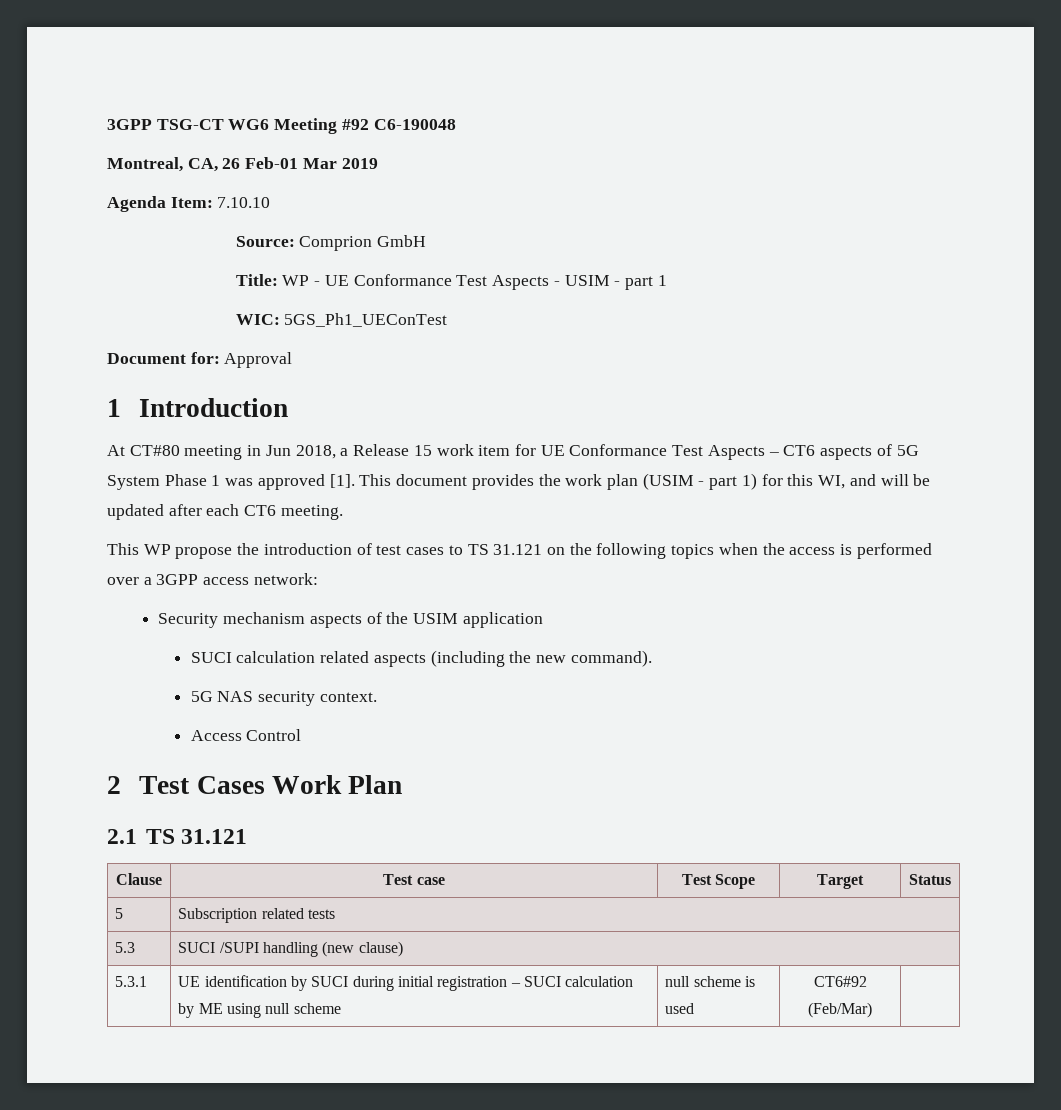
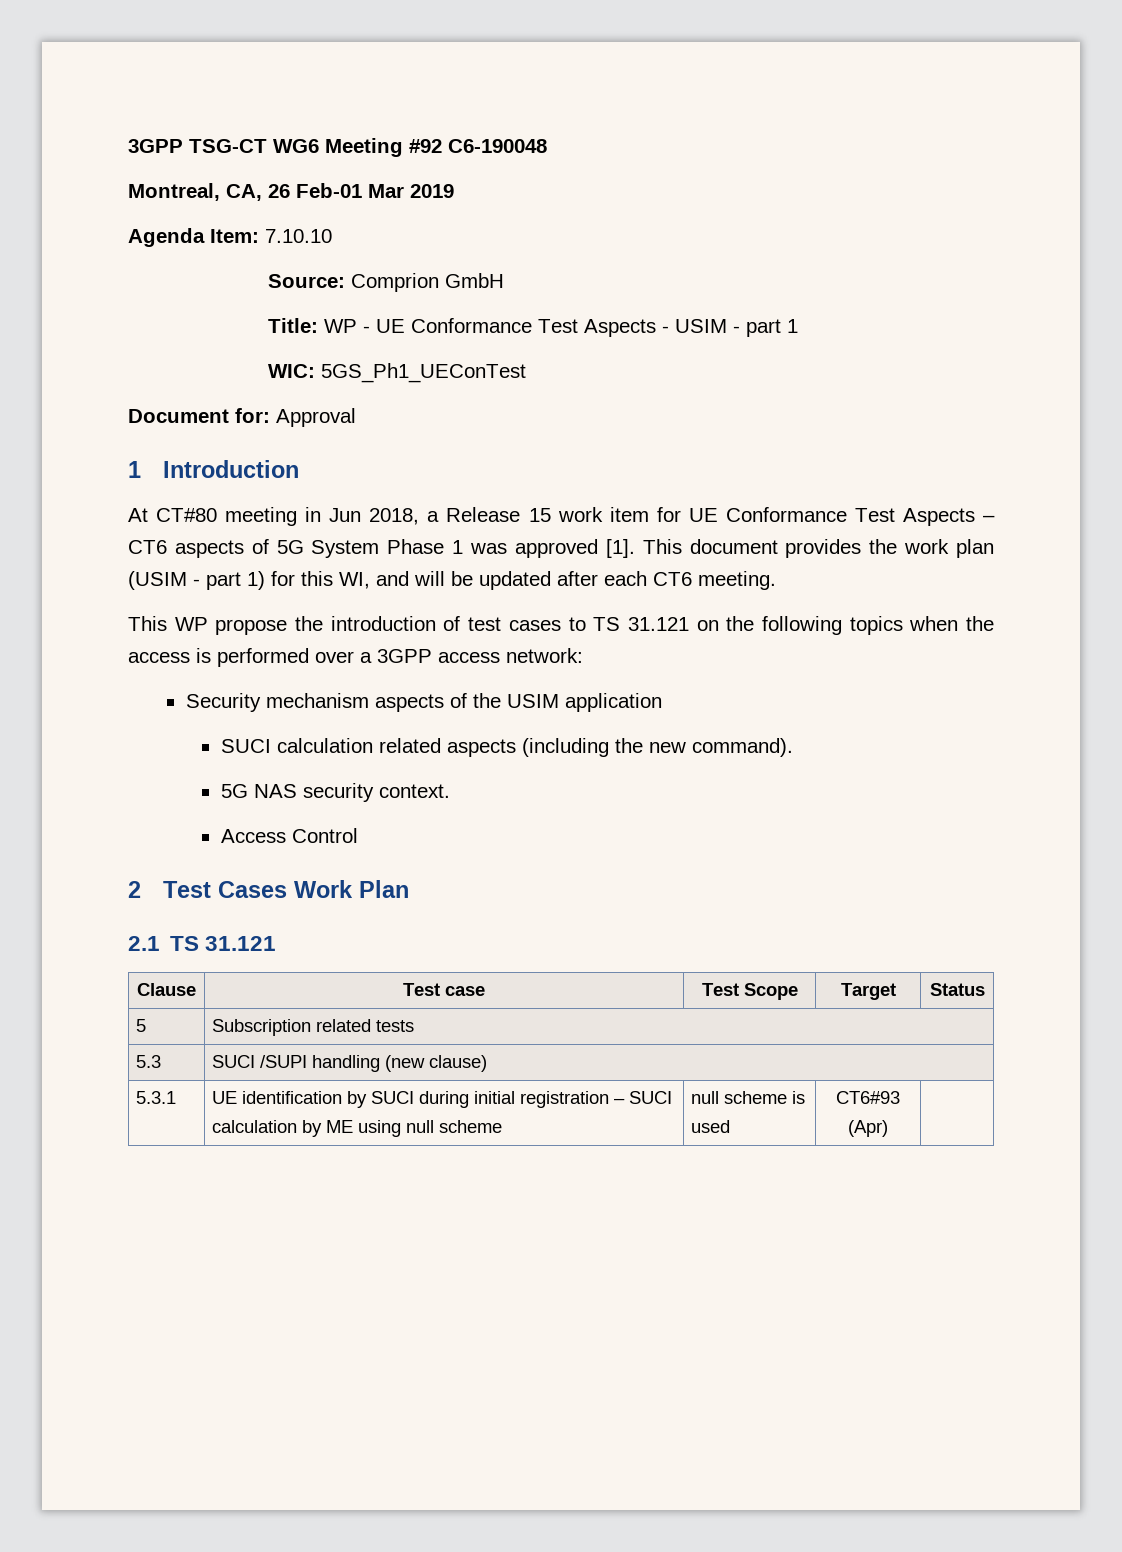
- 5.3.1 | UE identification by SUCI during initial registration – SUCI calculation by ME using null scheme | null scheme is used | CT6#92 (Feb/Mar) |
+ 5.3.1 | UE identification by SUCI during initial registration – SUCI calculation by ME using null scheme | null scheme is used | CT6#93 (Apr) |

